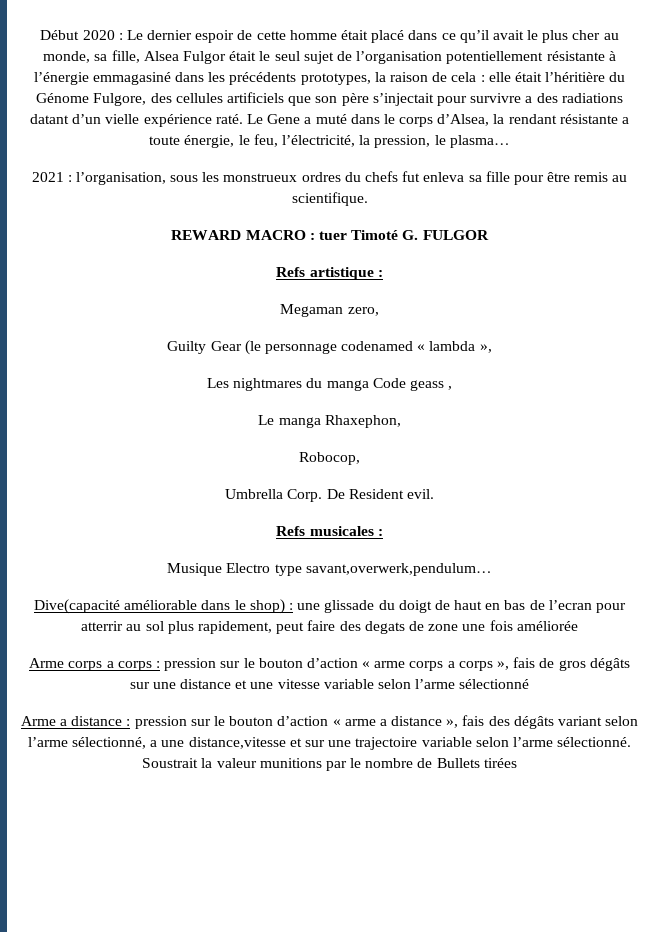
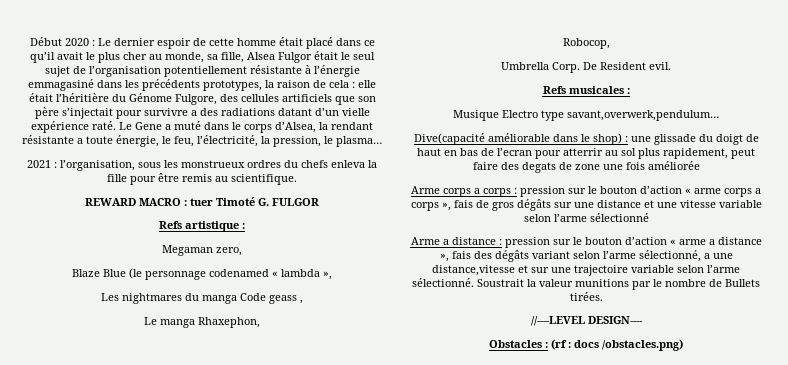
- 2021 : l’organisation, sous les monstrueux ordres du chefs fut enleva sa fille pour être remis au scientifique.
+ 2021 : l’organisation, sous les monstrueux ordres du chefs enleva la fille pour être remis au scientifique.
- Guilty Gear (le personnage codenamed « lambda »,
+ Blaze Blue (le personnage codenamed « lambda »,
- Soustrait la valeur munitions par le nombre de Bullets tirées
+ Soustrait la valeur munitions par le nombre de Bullets tirées.
+ //----LEVEL DESIGN----
+ Obstacles : (rf : docs /obstacles.png)

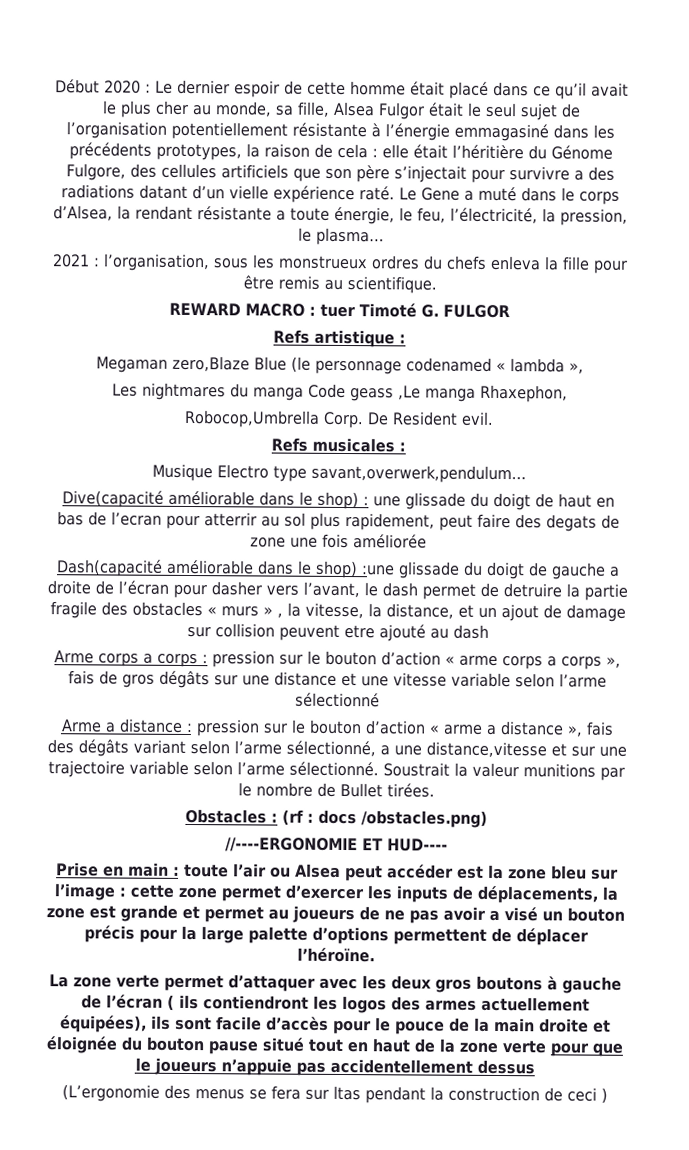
- Megaman zero,
- Blaze Blue (le personnage codenamed « lambda »,
+ Megaman zero,Blaze Blue (le personnage codenamed « lambda »,
- Les nightmares du manga Code geass ,
- Le manga Rhaxephon,
+ Les nightmares du manga Code geass ,Le manga Rhaxephon,
- Robocop,
- Umbrella Corp.
+ Robocop,Umbrella Corp.
+ Dash(capacité améliorable dans le shop) :une glissade du doigt de gauche a droite de l’écran pour dasher vers l’avant, le dash permet de detruire la partie fragile des obstacles « murs » , la vitesse, la distance, et un ajout de damage sur collision peuvent etre ajouté au dash
- Soustrait la valeur munitions par le nombre de Bullets tirées.
+ Soustrait la valeur munitions par le nombre de Bullet tirées.
- //----LEVEL DESIGN----
+ //----ERGONOMIE ET HUD----
+ Prise en main : toute l’air ou Alsea peut accéder est la zone bleu sur l’image : cette zone permet d’exercer les inputs de déplacements, la zone est grande et permet au joueurs de ne pas avoir a visé un bouton précis pour la large palette d’options permettent de déplacer l’héroïne.
+ La zone verte permet d’attaquer avec les deux gros boutons à gauche de l’écran ( ils contiendront les logos des armes actuellement équipées), ils sont facile d’accès pour le pouce de la main droite et éloignée du bouton pause situé tout en haut de la zone verte pour que le joueurs n’appuie pas accidentellement dessus
+ (L’ergonomie des menus se fera sur ltas pendant la construction de ceci )

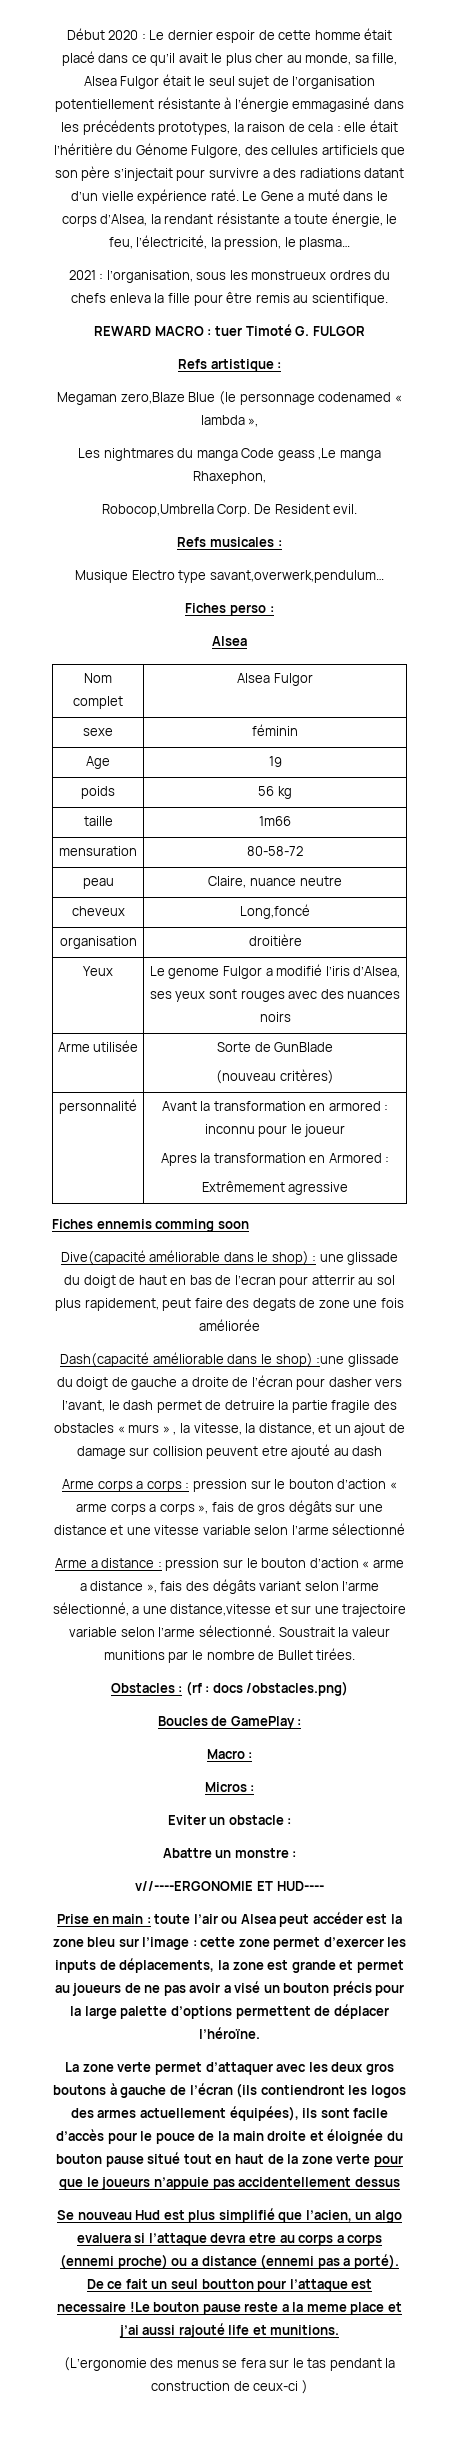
+ Fiches perso :
+ Alsea
+ Nom complet | Alsea Fulgor
+ sexe | féminin
+ Age | 19
+ poids | 56 kg
+ taille | 1m66
+ mensuration | 80-58-72
+ peau | Claire, nuance neutre
+ cheveux | Long,foncé
+ organisation | droitière
+ Yeux | Le genome Fulgor a modifié l’iris d’Alsea, ses yeux sont rouges avec des nuances noirs
+ Arme utilisée | Sorte de GunBlade
+ (nouveau critères)
+ personnalité | Avant la transformation en armored : inconnu pour le joueur
+ Apres la transformation en Armored :
+ Extrêmement agressive
+ Fiches ennemis comming soon
- //----ERGONOMIE ET HUD----
+ Boucles de GamePlay :
+ Macro :
+ Micros :
+ Eviter un obstacle :
+ Abattre un monstre :
+ v//----ERGONOMIE ET HUD----
- La zone verte permet d’attaquer avec les deux gros boutons à gauche de l’écran ( ils contiendront les logos des armes actuellement équipées), ils sont facile d’accès pour le pouce de la main droite et éloignée du bouton pause situé tout en haut de la zone verte pour que le joueurs n’appuie pas accidentellement dessus
+ La zone verte permet d’attaquer avec les deux gros boutons à gauche de l’écran (ils contiendront les logos des armes actuellement équipées), ils sont facile d’accès pour le pouce de la main droite et éloignée du bouton pause situé tout en haut de la zone verte pour que le joueurs n’appuie pas accidentellement dessus
+ Se nouveau Hud est plus simplifié que l’acien, un algo evaluera si l’attaque devra etre au corps a corps (ennemi proche) ou a distance (ennemi pas a porté). De ce fait un seul boutton pour l’attaque est necessaire !Le bouton pause reste a la meme place et j’ai aussi rajouté life et munitions.
- (L’ergonomie des menus se fera sur ltas pendant la construction de ceci )
+ (L’ergonomie des menus se fera sur le tas pendant la construction de ceux-ci )

